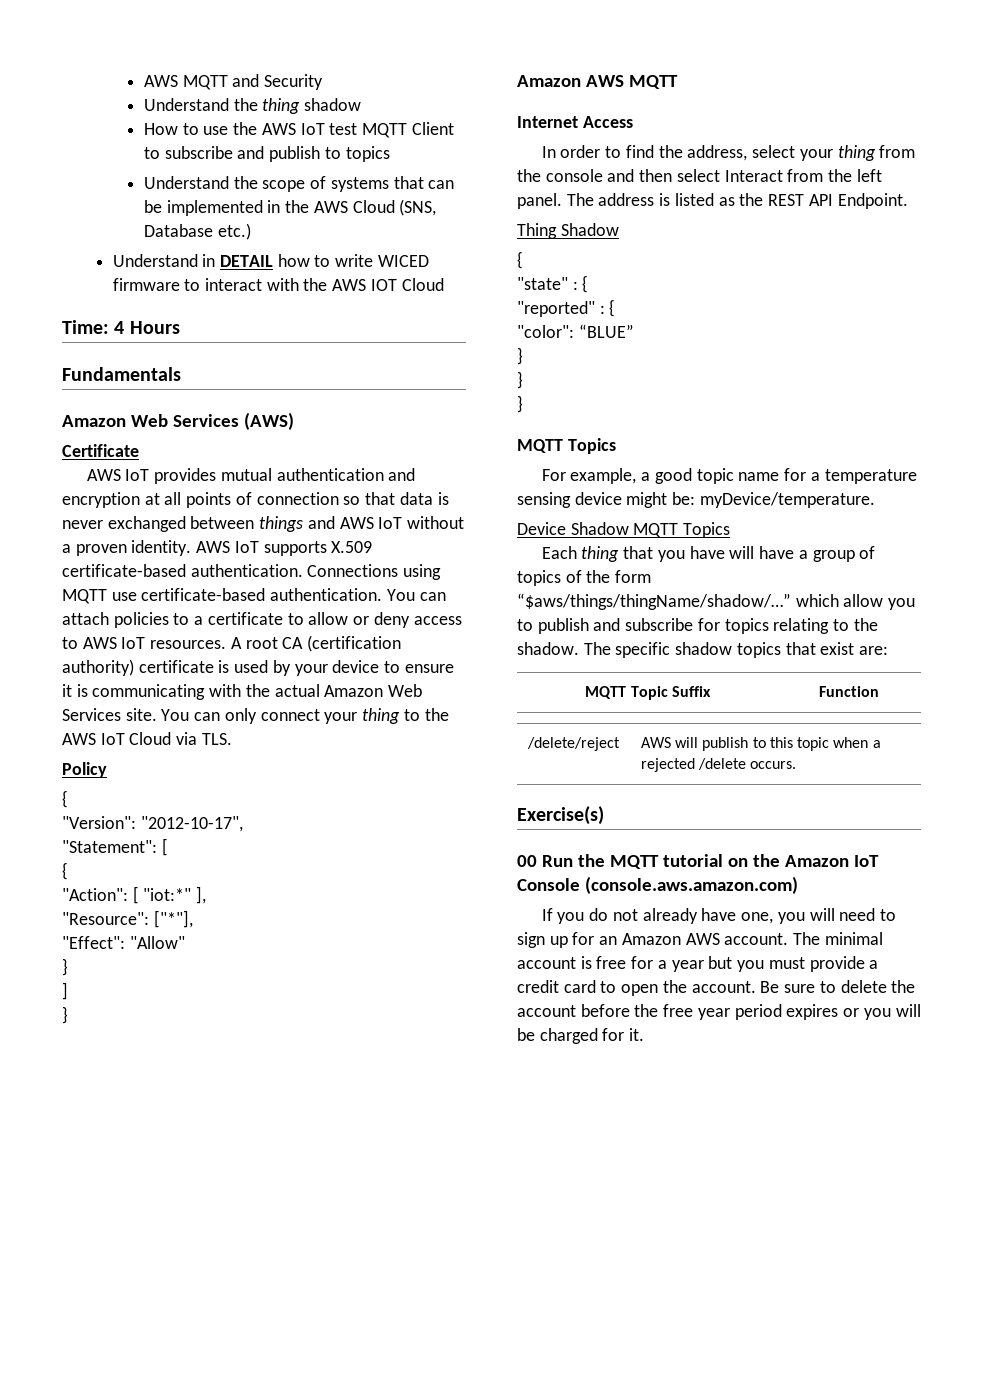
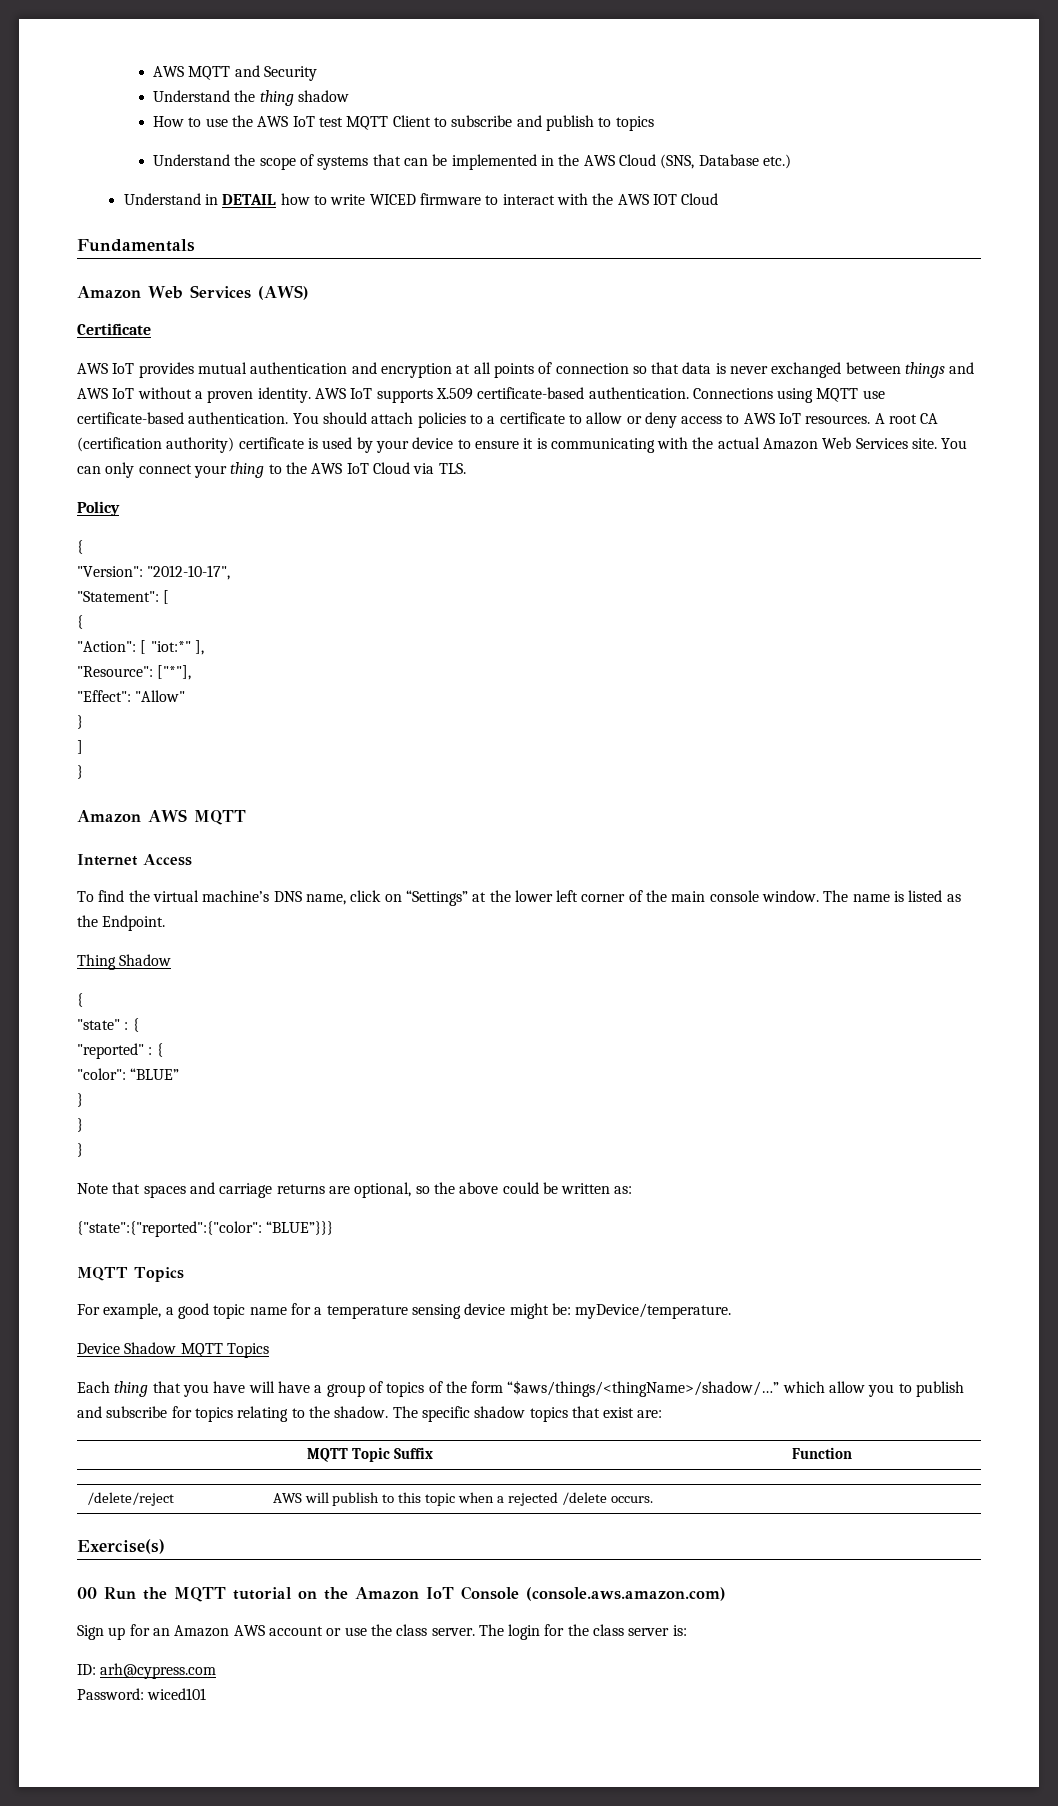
- Time: 4 Hours
- You can attach policies to a certificate to allow or deny access to AWS IoT resources.
+ You should attach policies to a certificate to allow or deny access to AWS IoT resources.
- In order to find the address, select your thing from the console and then select Interact from the left panel. The address is listed as the REST API Endpoint.
+ To find the virtual machine’s DNS name, click on “Settings” at the lower left corner of the main console window. The name is listed as the Endpoint.
+ Note that spaces and carriage returns are optional, so the above could be written as:
+ {"state":{"reported":{"color": “BLUE”}}}
- Each thing that you have will have a group of topics of the form “$aws/things/thingName/shadow/…” which allow you to publish and subscribe for topics relating to the shadow.
+ Each thing that you have will have a group of topics of the form “$aws/things/<thingName>/shadow/…” which allow you to publish and subscribe for topics relating to the shadow.
- If you do not already have one, you will need to sign up for an Amazon AWS account. The minimal account is free for a year but you must provide a credit card to open the account. Be sure to delete the account before the free year period expires or you will be charged for it.
+ Sign up for an Amazon AWS account or use the class server. The login for the class server is:
+ ID: arh@cypress.com
+ Password: wiced101

